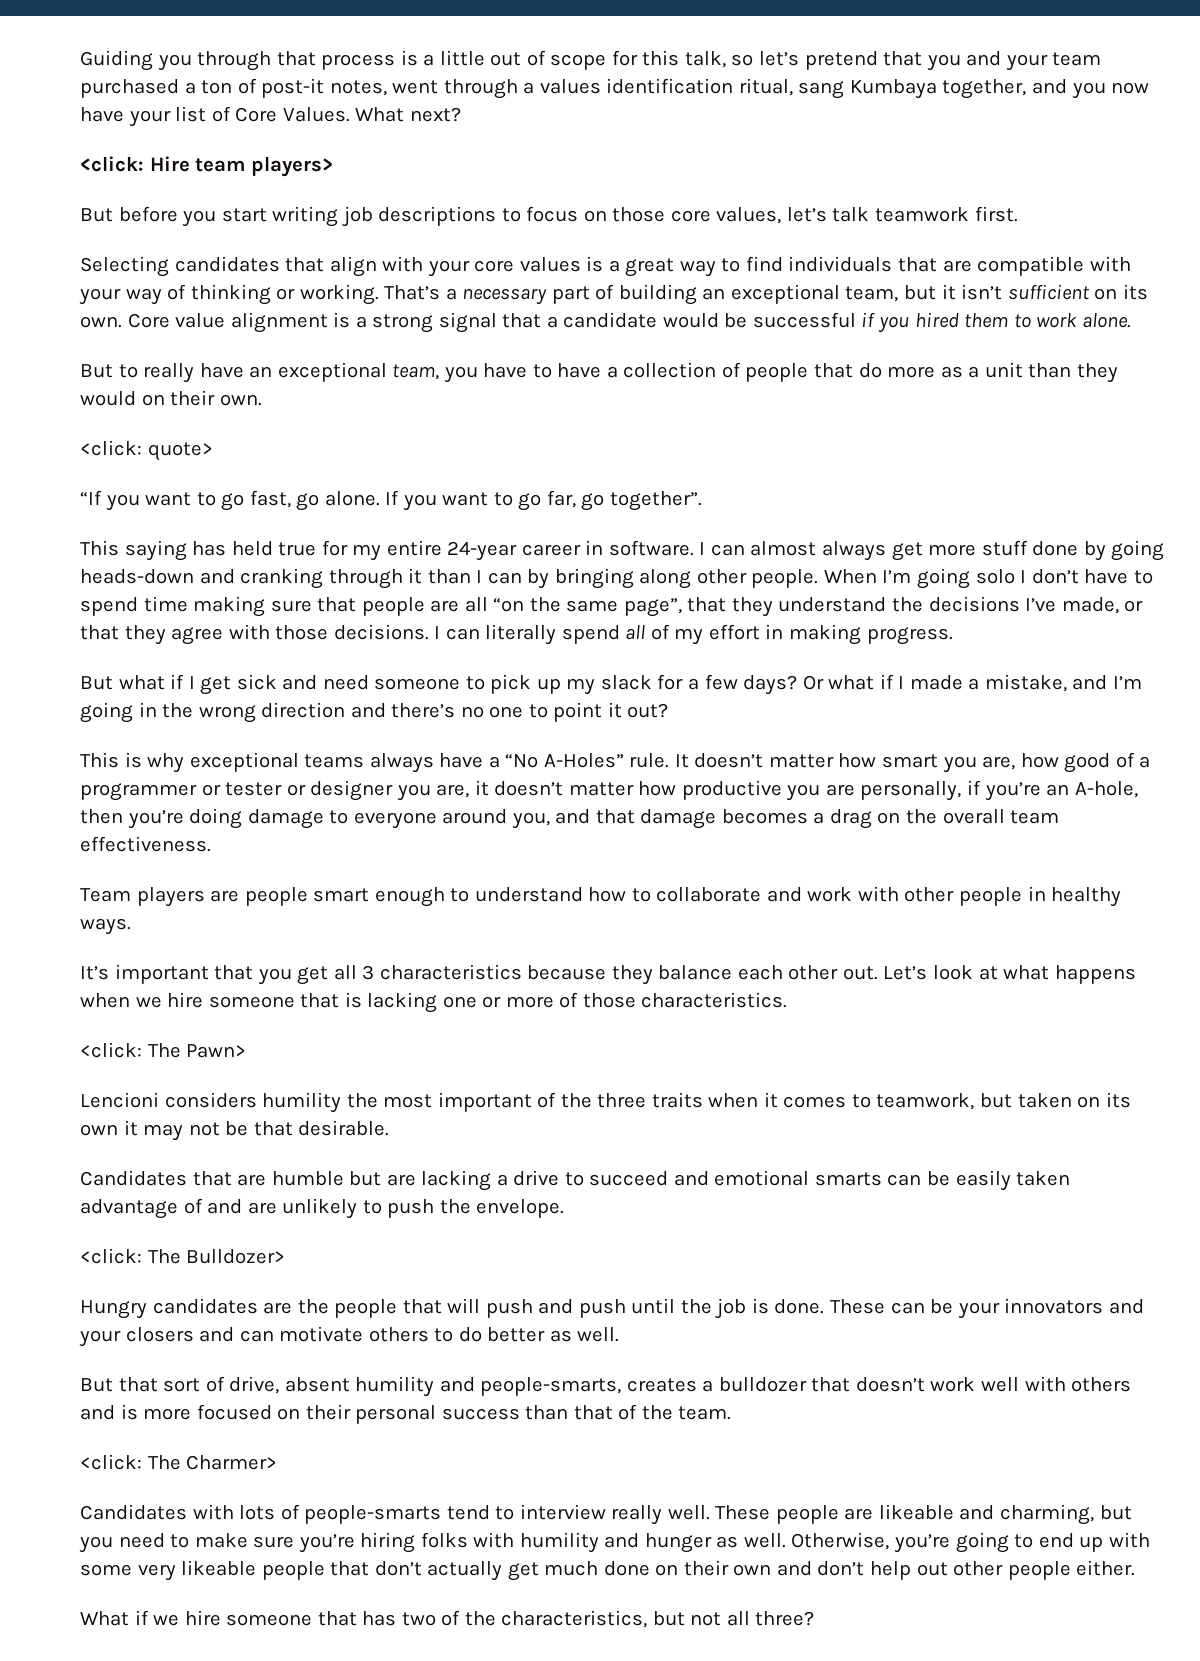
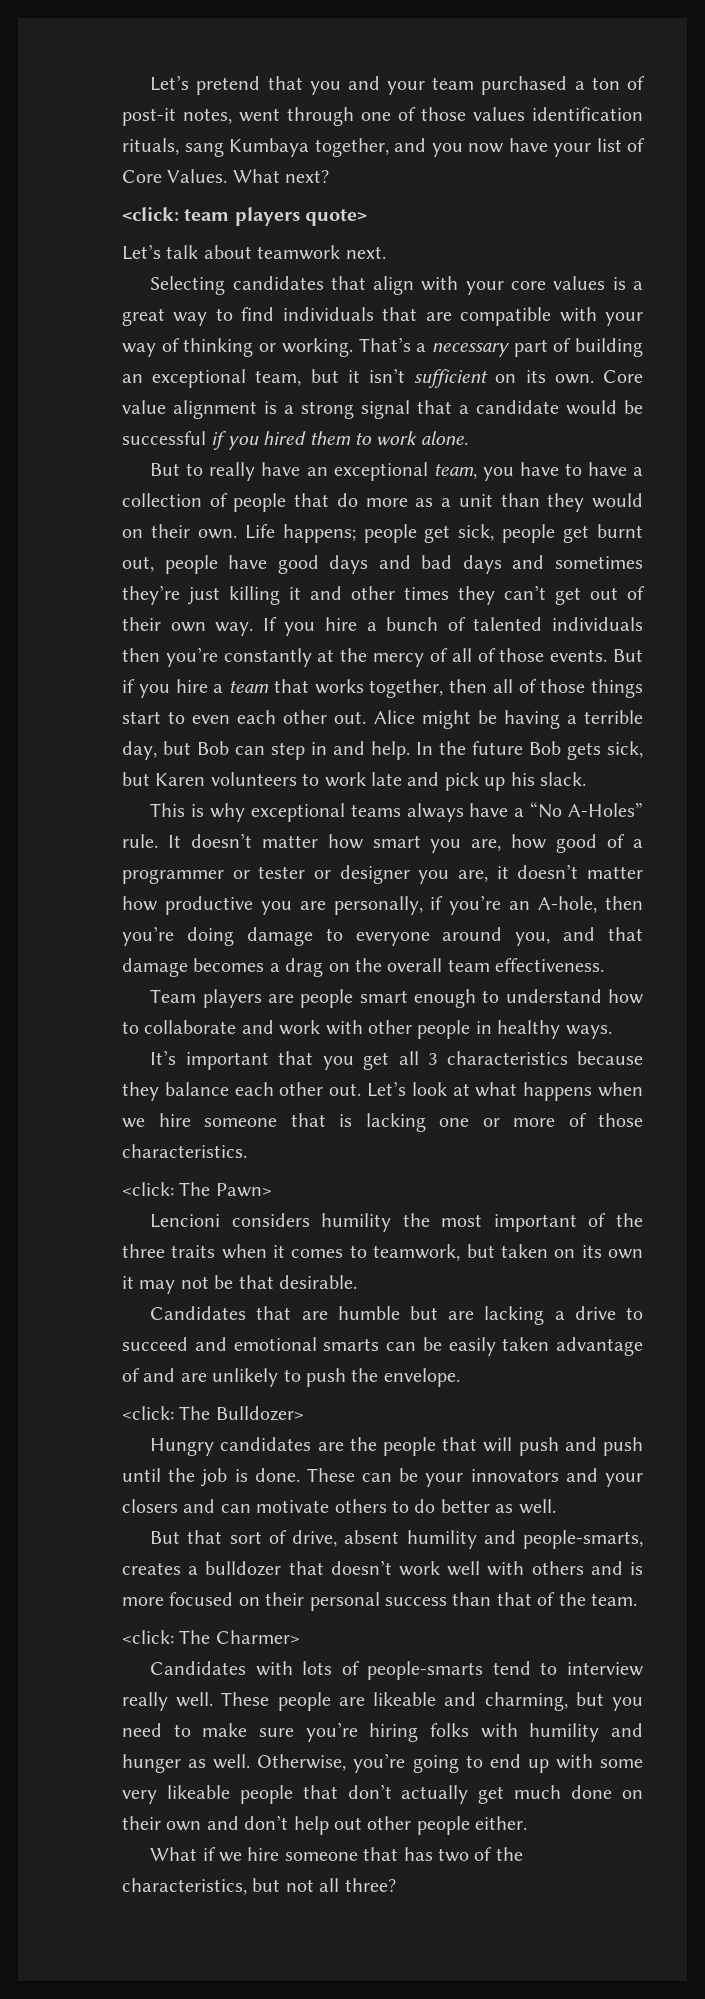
- Guiding you through that process is a little out of scope for this talk, so let’s pretend that you and your team purchased a ton of post-it notes, went through a values identification ritual, sang Kumbaya together, and you now have your list of Core Values.
+ Let’s pretend that you and your team purchased a ton of post-it notes, went through one of those values identification rituals, sang Kumbaya together, and you now have your list of Core Values.
- <click: Hire team players>
- But before you start writing job descriptions to focus on those core values, let’s talk teamwork first.
+ <click: team players quote>
+ Let’s talk about teamwork next.
- But to really have an exceptional team, you have to have a collection of people that do more as a unit than they would on their own.
- <click: quote>
- “If you want to go fast, go alone. If you want to go far, go together”.
- This saying has held true for my entire 24-year career in software. I can almost always get more stuff done by going heads-down and cranking through it than I can by bringing along other people. When I’m going solo I don’t have to spend time making sure that people are all “on the same page”, that they understand the decisions I’ve made, or that they agree with those decisions. I can literally spend all of my effort in making progress.
- But what if I get sick and need someone to pick up my slack for a few days? Or what if I made a mistake, and I’m going in the wrong direction and there’s no one to point it out?
+ But to really have an exceptional team, you have to have a collection of people that do more as a unit than they would on their own. Life happens; people get sick, people get burnt out, people have good days and bad days and sometimes they’re just killing it and other times they can’t get out of their own way. If you hire a bunch of talented individuals then you’re constantly at the mercy of all of those events. But if you hire a team that works together, then all of those things start to even each other out. Alice might be having a terrible day, but Bob can step in and help. In the future Bob gets sick, but Karen volunteers to work late and pick up his slack.

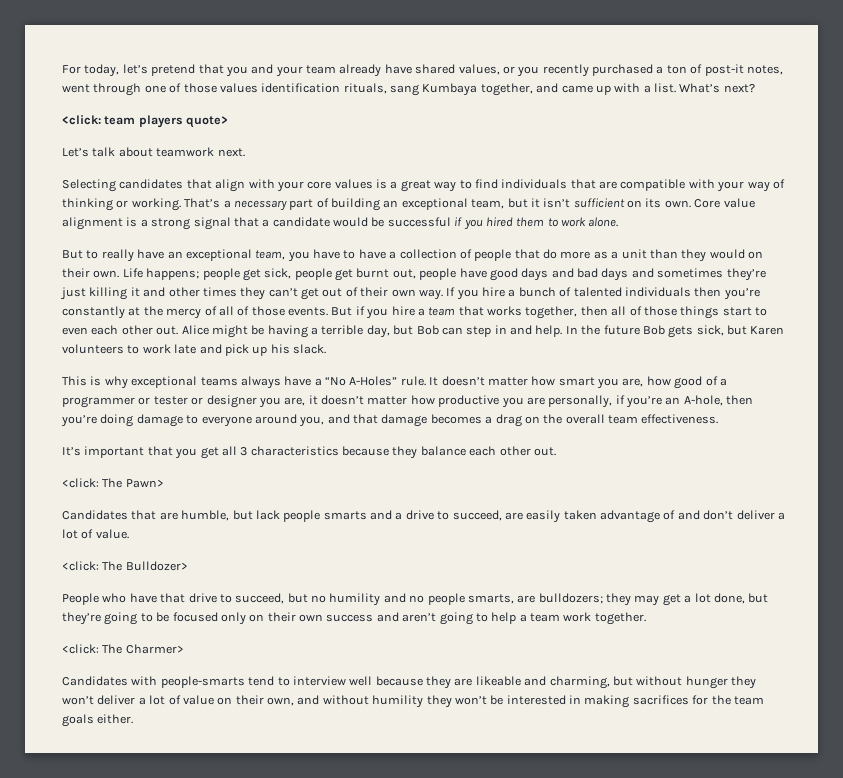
- Let’s pretend that you and your team purchased a ton of post-it notes, went through one of those values identification rituals, sang Kumbaya together, and you now have your list of Core Values. What next?
+ For today, let’s pretend that you and your team already have shared values, or you recently purchased a ton of post-it notes, went through one of those values identification rituals, sang Kumbaya together, and came up with a list. What’s next?
- Team players are people smart enough to understand how to collaborate and work with other people in healthy ways.
- It’s important that you get all 3 characteristics because they balance each other out. Let’s look at what happens when we hire someone that is lacking one or more of those characteristics.
+ It’s important that you get all 3 characteristics because they balance each other out.
  <click: The Pawn>
- Lencioni considers humility the most important of the three traits when it comes to teamwork, but taken on its own it may not be that desirable.
- Candidates that are humble but are lacking a drive to succeed and emotional smarts can be easily taken advantage of and are unlikely to push the envelope.
+ Candidates that are humble, but lack people smarts and a drive to succeed, are easily taken advantage of and don’t deliver a lot of value.
  <click: The Bulldozer>
- Hungry candidates are the people that will push and push until the job is done. These can be your innovators and your closers and can motivate others to do better as well.
- But that sort of drive, absent humility and people-smarts, creates a bulldozer that doesn’t work well with others and is more focused on their personal success than that of the team.
+ People who have that drive to succeed, but no humility and no people smarts, are bulldozers; they may get a lot done, but they’re going to be focused only on their own success and aren’t going to help a team work together.
- Candidates with lots of people-smarts tend to interview really well. These people are likeable and charming, but you need to make sure you’re hiring folks with humility and hunger as well. Otherwise, you’re going to end up with some very likeable people that don’t actually get much done on their own and don’t help out other people either.
- What if we hire someone that has two of the characteristics, but not all three?
+ Candidates with people-smarts tend to interview well because they are likeable and charming, but without hunger they won’t deliver a lot of value on their own, and without humility they won’t be interested in making sacrifices for the team goals either.

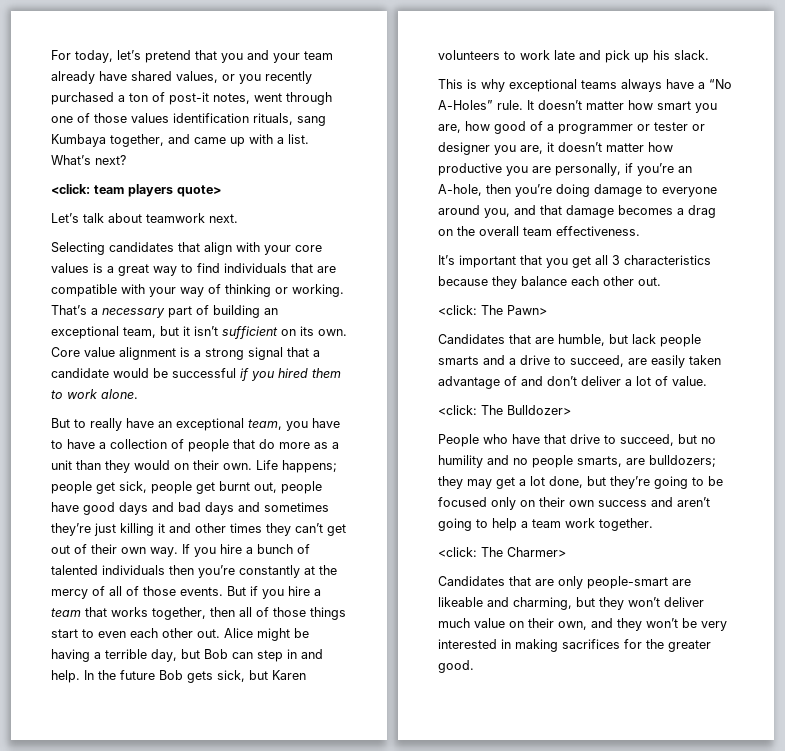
- Candidates with people-smarts tend to interview well because they are likeable and charming, but without hunger they won’t deliver a lot of value on their own, and without humility they won’t be interested in making sacrifices for the team goals either.
+ Candidates that are only people-smart are likeable and charming, but they won’t deliver much value on their own, and they won’t be very interested in making sacrifices for the greater good.

